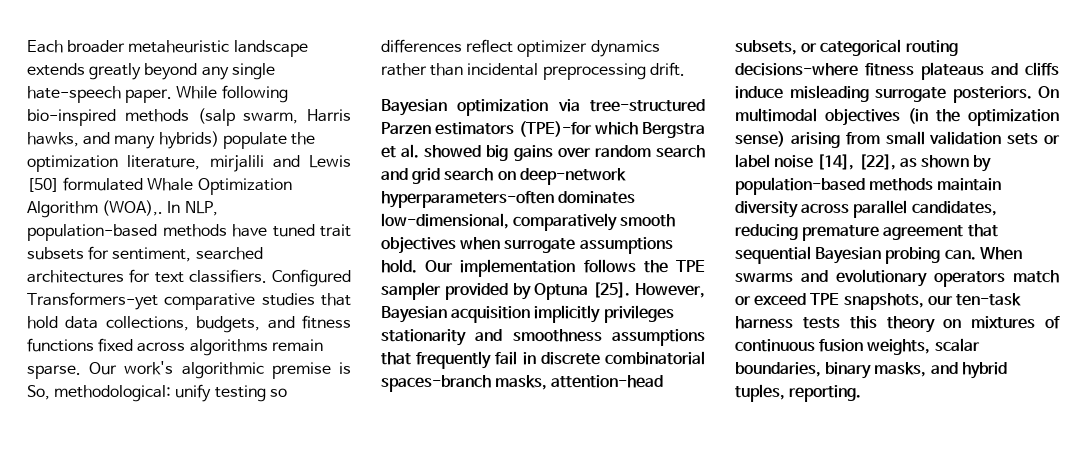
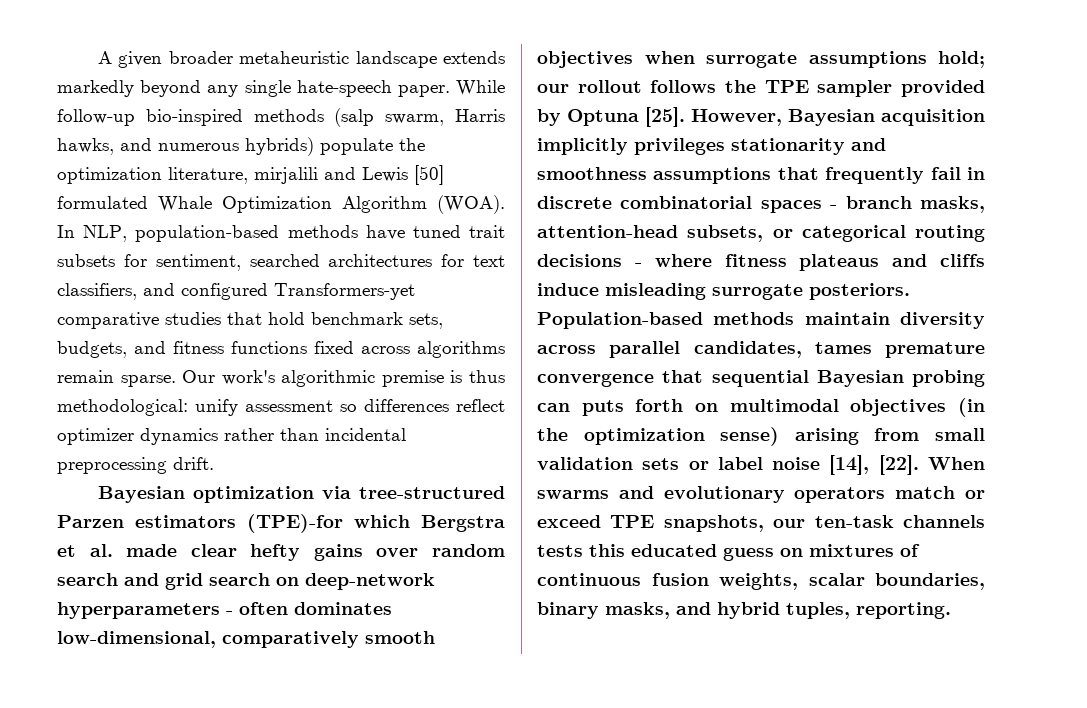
- Each broader metaheuristic landscape extends greatly beyond any single hate-speech paper.
+ A given broader metaheuristic landscape extends markedly beyond any single hate-speech paper.
- While following bio-inspired methods (salp swarm, Harris hawks, and many hybrids) populate the optimization literature, mirjalili and Lewis [50] formulated Whale Optimization Algorithm (WOA),.
+ While follow-up bio-inspired methods (salp swarm, Harris hawks, and numerous hybrids) populate the optimization literature, mirjalili and Lewis [50] formulated Whale Optimization Algorithm (WOA).
- In NLP, population-based methods have tuned trait subsets for sentiment, searched architectures for text classifiers. Configured Transformers-yet comparative studies that hold data collections, budgets, and fitness functions fixed across algorithms remain sparse.
+ In NLP, population-based methods have tuned trait subsets for sentiment, searched architectures for text classifiers, and configured Transformers-yet comparative studies that hold benchmark sets, budgets, and fitness functions fixed across algorithms remain sparse.
- Our work's algorithmic premise is So, methodological: unify testing so differences reflect optimizer dynamics rather than incidental preprocessing drift.
+ Our work's algorithmic premise is thus methodological: unify assessment so differences reflect optimizer dynamics rather than incidental preprocessing drift.
- Bayesian optimization via tree-structured Parzen estimators (TPE)-for which Bergstra et al. showed big gains over random search and grid search on deep-network hyperparameters-often dominates low-dimensional, comparatively smooth objectives when surrogate assumptions hold. Our implementation follows the TPE sampler provided by Optuna [25].
+ Bayesian optimization via tree-structured Parzen estimators (TPE)-for which Bergstra et al. made clear hefty gains over random search and grid search on deep-network hyperparameters - often dominates low-dimensional, comparatively smooth objectives when surrogate assumptions hold; our rollout follows the TPE sampler provided by Optuna [25].
- However, Bayesian acquisition implicitly privileges stationarity and smoothness assumptions that frequently fail in discrete combinatorial spaces-branch masks, attention-head subsets, or categorical routing decisions-where fitness plateaus and cliffs induce misleading surrogate posteriors.
+ However, Bayesian acquisition implicitly privileges stationarity and smoothness assumptions that frequently fail in discrete combinatorial spaces - branch masks, attention-head subsets, or categorical routing decisions - where fitness plateaus and cliffs induce misleading surrogate posteriors.
- On multimodal objectives (in the optimization sense) arising from small validation sets or label noise [14], [22], as shown by population-based methods maintain diversity across parallel candidates, reducing premature agreement that sequential Bayesian probing can.
+ Population-based methods maintain diversity across parallel candidates, tames premature convergence that sequential Bayesian probing can puts forth on multimodal objectives (in the optimization sense) arising from small validation sets or label noise [14], [22].
- When swarms and evolutionary operators match or exceed TPE snapshots, our ten-task harness tests this theory on mixtures of continuous fusion weights, scalar boundaries, binary masks, and hybrid tuples, reporting.
+ When swarms and evolutionary operators match or exceed TPE snapshots, our ten-task channels tests this educated guess on mixtures of continuous fusion weights, scalar boundaries, binary masks, and hybrid tuples, reporting.

